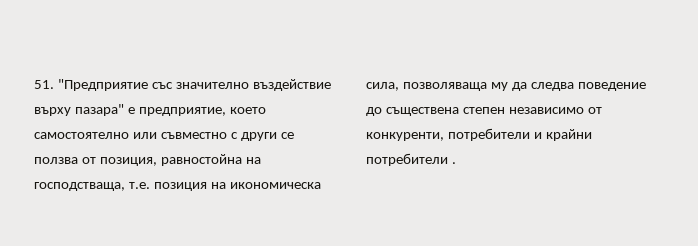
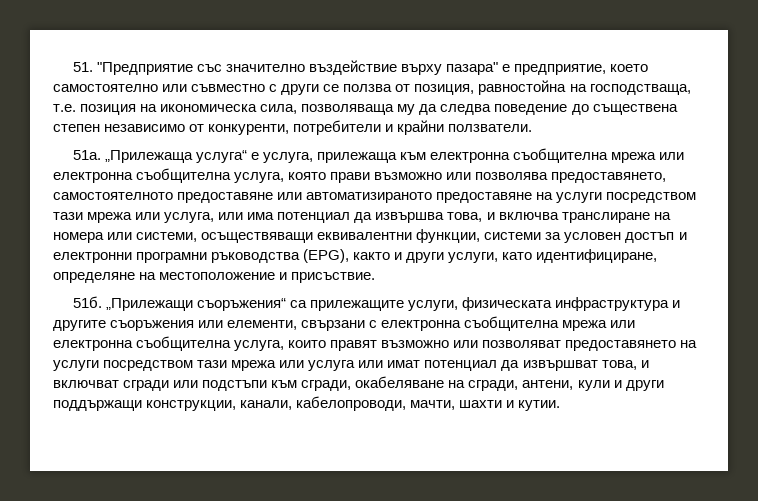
- 51. "Предприятие със значително въздействие върху пазара" е предприятие, което самостоятелно или съвместно с други се ползва от позиция, равностойна на господстваща, т.е. позиция на икономическа сила, позволяваща му да следва поведение до съществена степен независимо от конкуренти, потребители и крайни потребители .
+ 51. "Предприятие със значително въздействие върху пазара" е предприятие, което самостоятелно или съвместно с други се ползва от позиция, равностойна на господстваща, т.е. позиция на икономическа сила, позволяваща му да следва поведение до съществена степен независимо от конкуренти, потребители и крайни ползватели.
+ 51а. „Прилежаща услуга“ е услуга, прилежаща към електронна съобщителна мрежа или електронна съобщителна услуга, която прави възможно или позволява предоставянето, самостоятелното предоставяне или автоматизираното предоставяне на услуги посредством тази мрежа или услуга, или има потенциал да извършва това, и включва транслиране на номера или системи, осъществяващи еквивалентни функции, системи за условен достъп и електронни програмни ръководства (EPG), както и други услуги, като идентифициране, определяне на местоположение и присъствие.
+ 51б. „Прилежащи съоръжения“ са прилежащите услуги, физическата инфраструктура и другите съоръжения или елементи, свързани с електронна съобщителна мрежа или електронна съобщителна услуга, които правят възможно или позволяват предоставянето на услуги посредством тази мрежа или услуга или имат потенциал да извършват това, и включват сгради или подстъпи към сгради, окабеляване на сгради, антени, кули и други поддържащи конструкции, канали, кабелопроводи, мачти, шахти и кутии.

